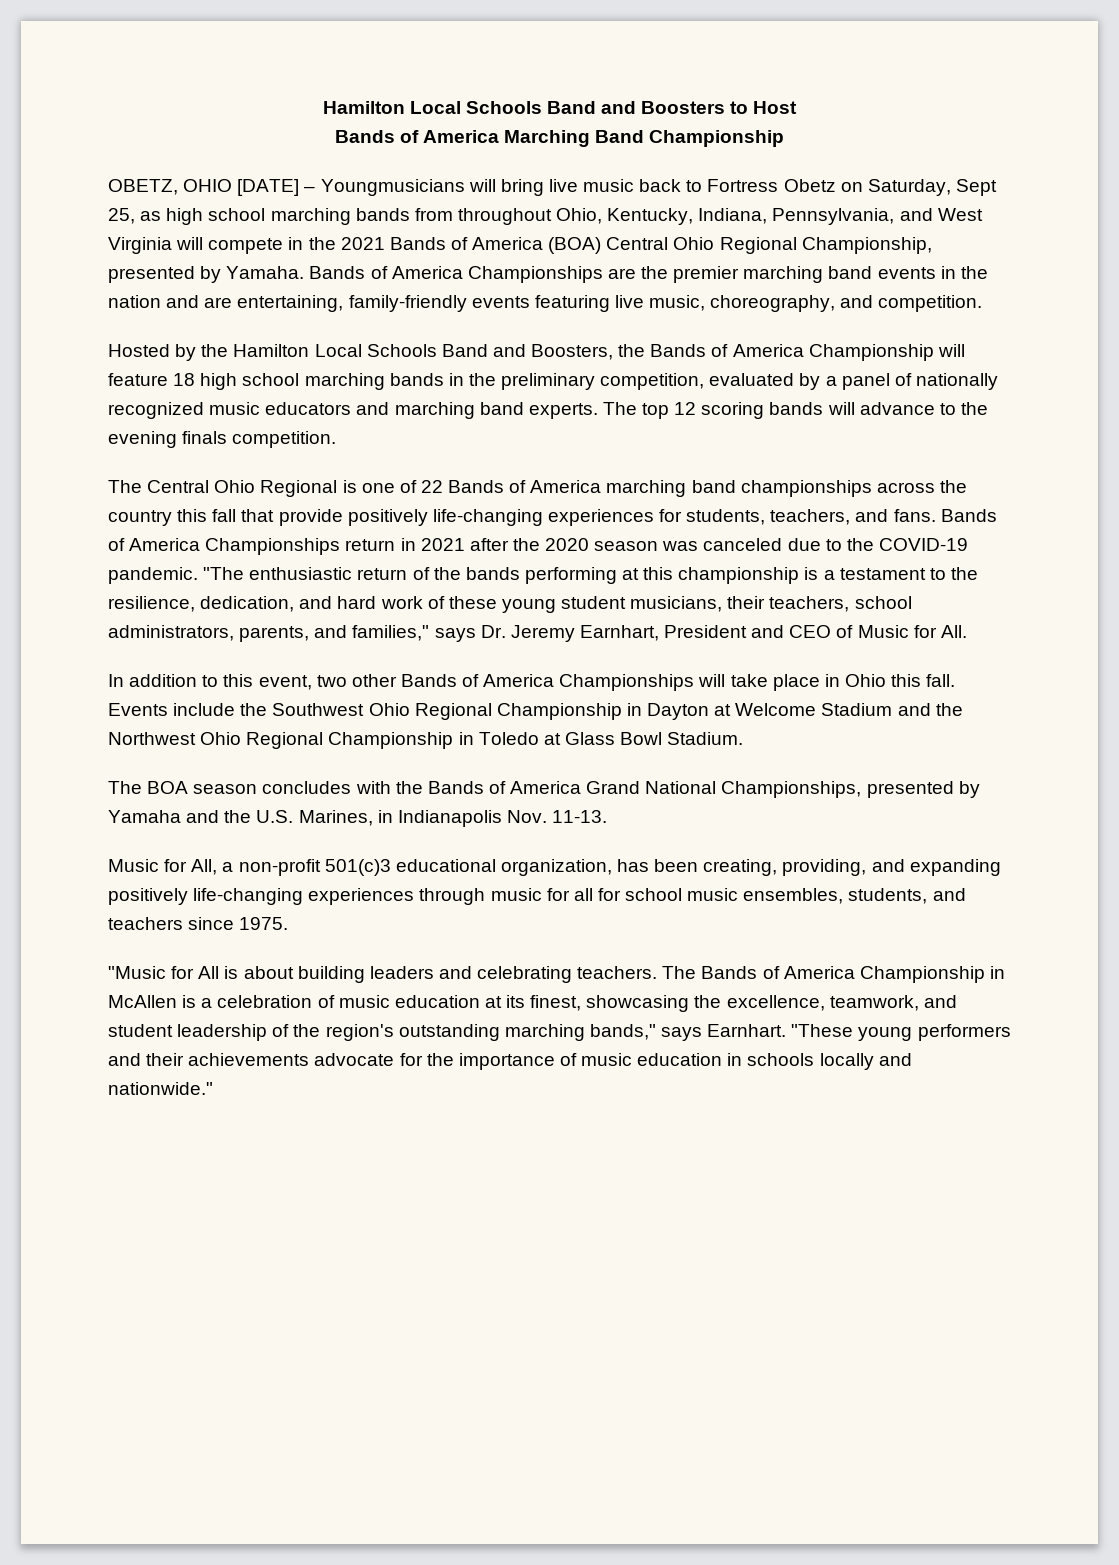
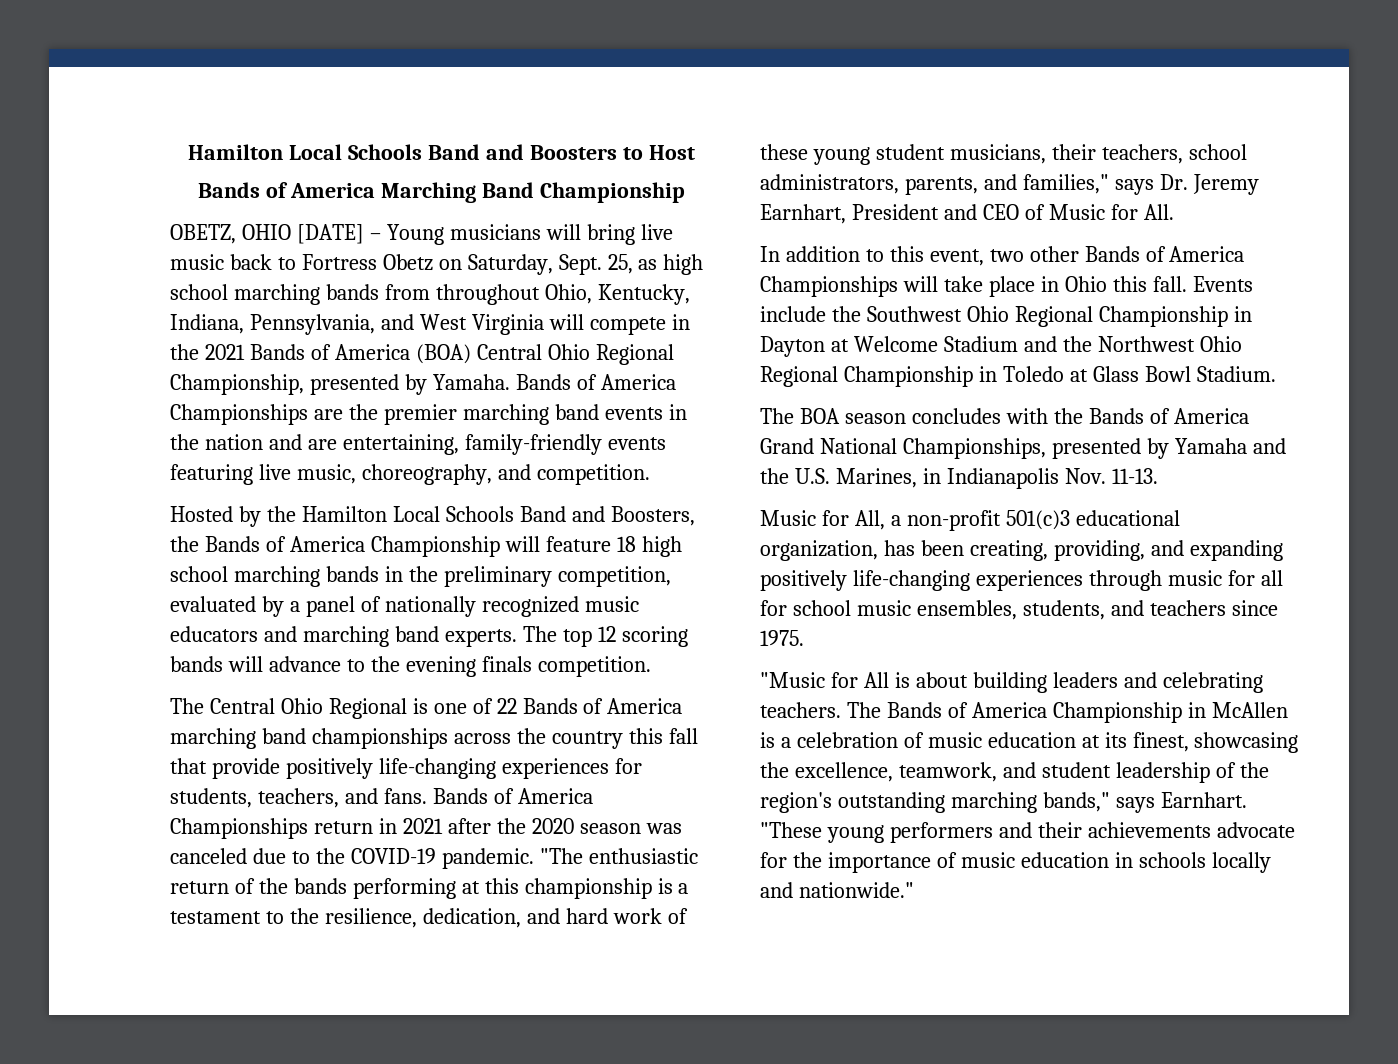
- OBETZ, OHIO [DATE] – Youngmusicians will bring live music back to Fortress Obetz on Saturday, Sept 25, as high school marching bands from throughout Ohio, Kentucky, Indiana, Pennsylvania, and West Virginia will compete in the 2021 Bands of America (BOA) Central Ohio Regional Championship, presented by Yamaha.
+ OBETZ, OHIO [DATE] – Young musicians will bring live music back to Fortress Obetz on Saturday, Sept. 25, as high school marching bands from throughout Ohio, Kentucky, Indiana, Pennsylvania, and West Virginia will compete in the 2021 Bands of America (BOA) Central Ohio Regional Championship, presented by Yamaha.

